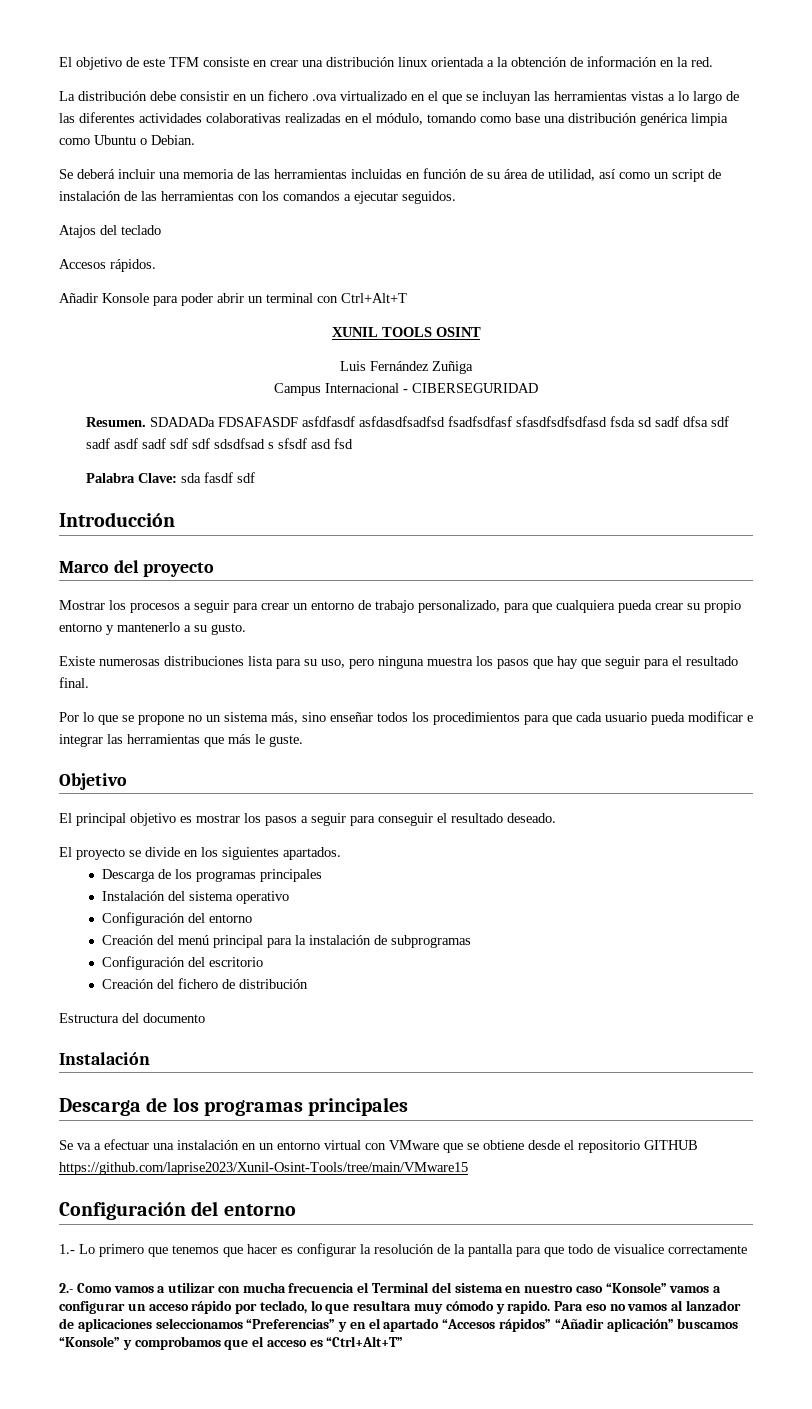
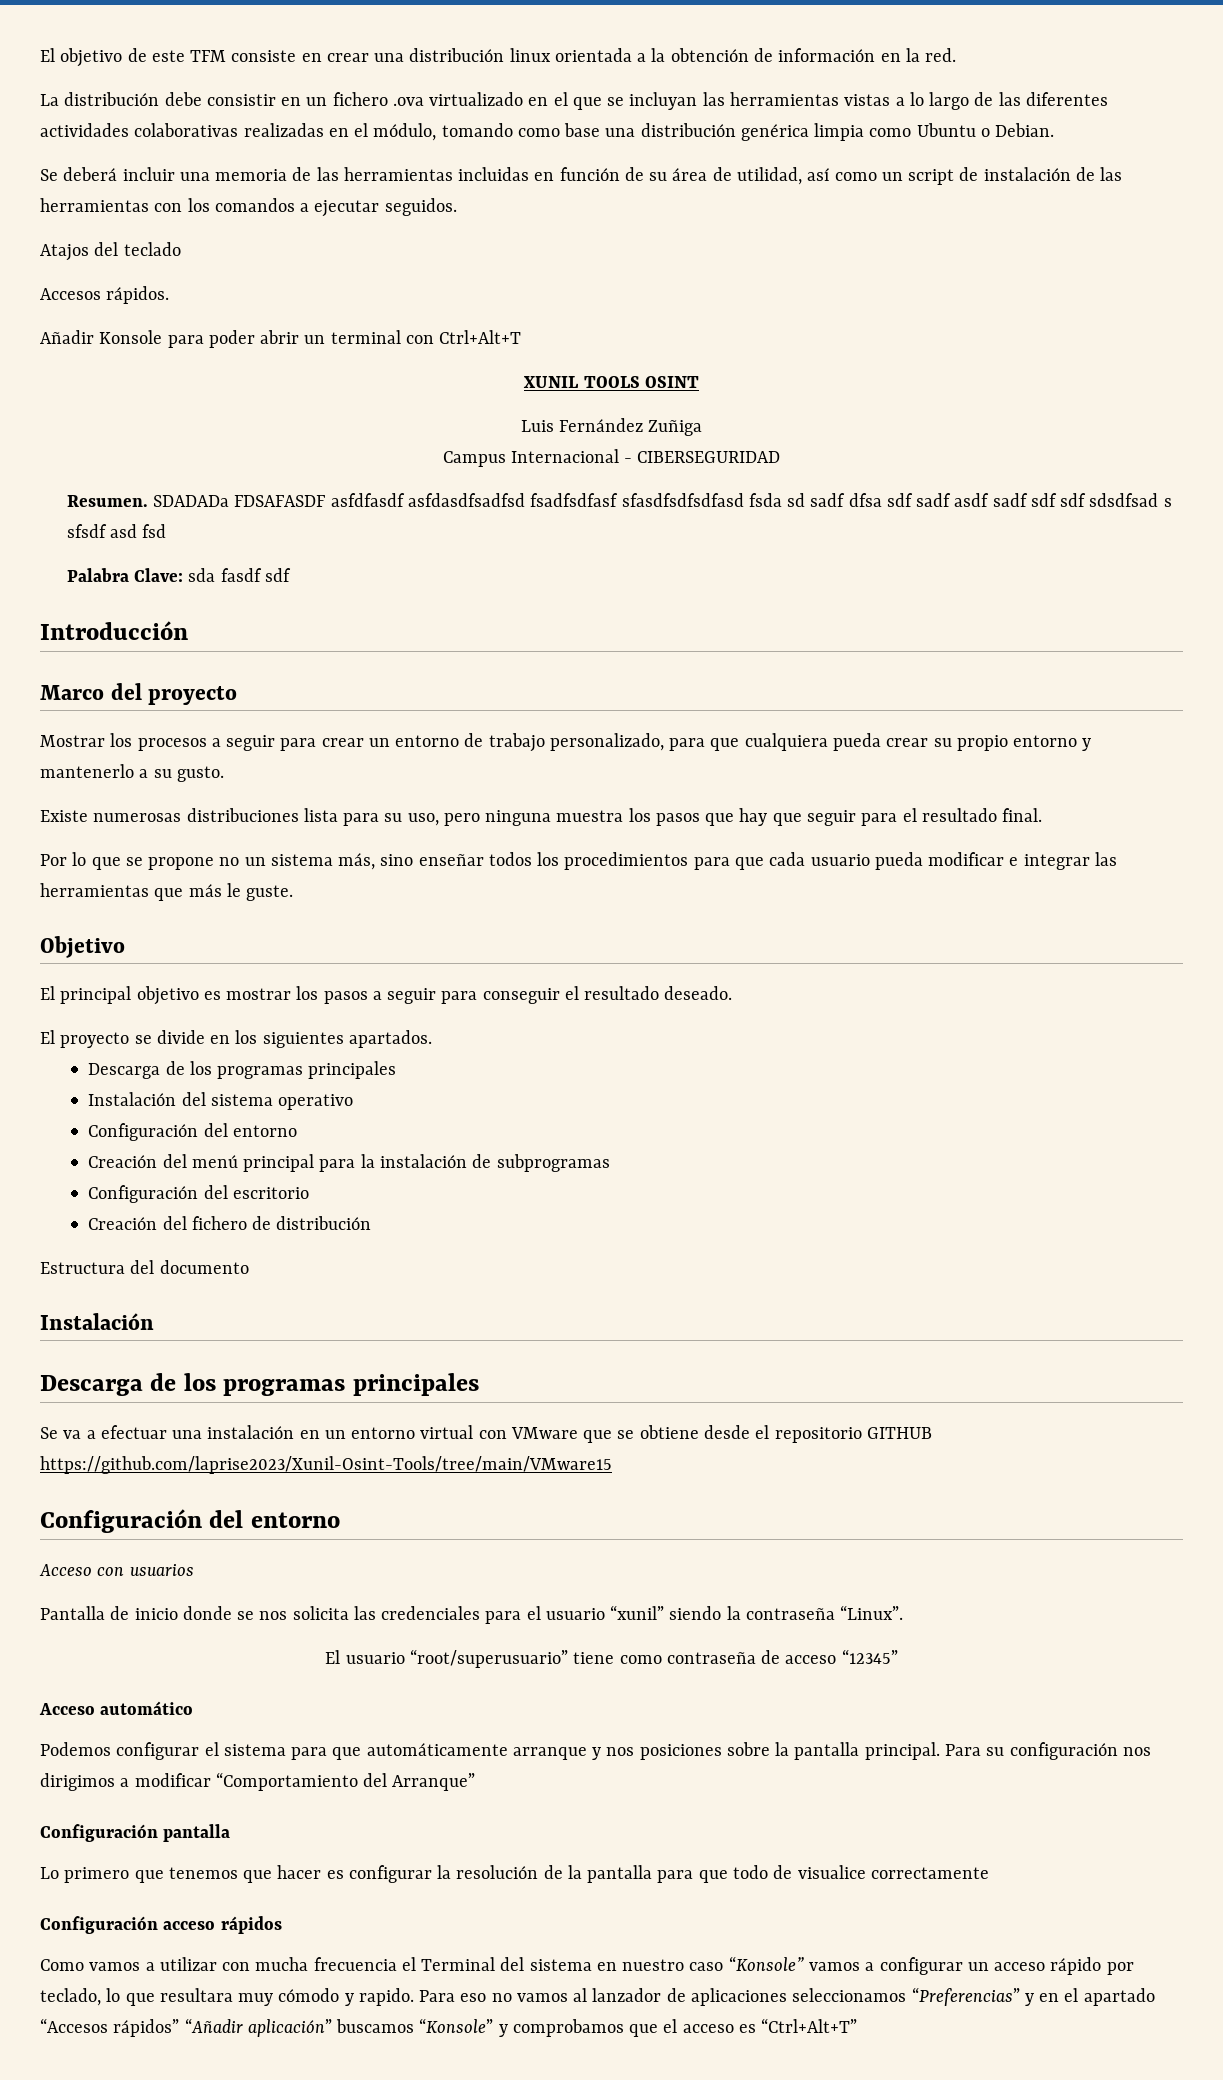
- 1.- Lo primero que tenemos que hacer es configurar la resolución de la pantalla para que todo de visualice correctamente
+ Acceso con usuarios
+ Pantalla de inicio donde se nos solicita las credenciales para el usuario “xunil” siendo la contraseña “Linux”.
+ El usuario “root/superusuario” tiene como contraseña de acceso “12345”
+ Acceso automático
+ Podemos configurar el sistema para que automáticamente arranque y nos posiciones sobre la pantalla principal. Para su configuración nos dirigimos a modificar “Comportamiento del Arranque”
+ Configuración pantalla
+ Lo primero que tenemos que hacer es configurar la resolución de la pantalla para que todo de visualice correctamente
- 2.- Como vamos a utilizar con mucha frecuencia el Terminal del sistema en nuestro caso “Konsole” vamos a configurar un acceso rápido por teclado, lo que resultara muy cómodo y rapido.
+ Configuración acceso rápidos
+ Como vamos a utilizar con mucha frecuencia el Terminal del sistema en nuestro caso “Konsole” vamos a configurar un acceso rápido por teclado, lo que resultara muy cómodo y rapido.

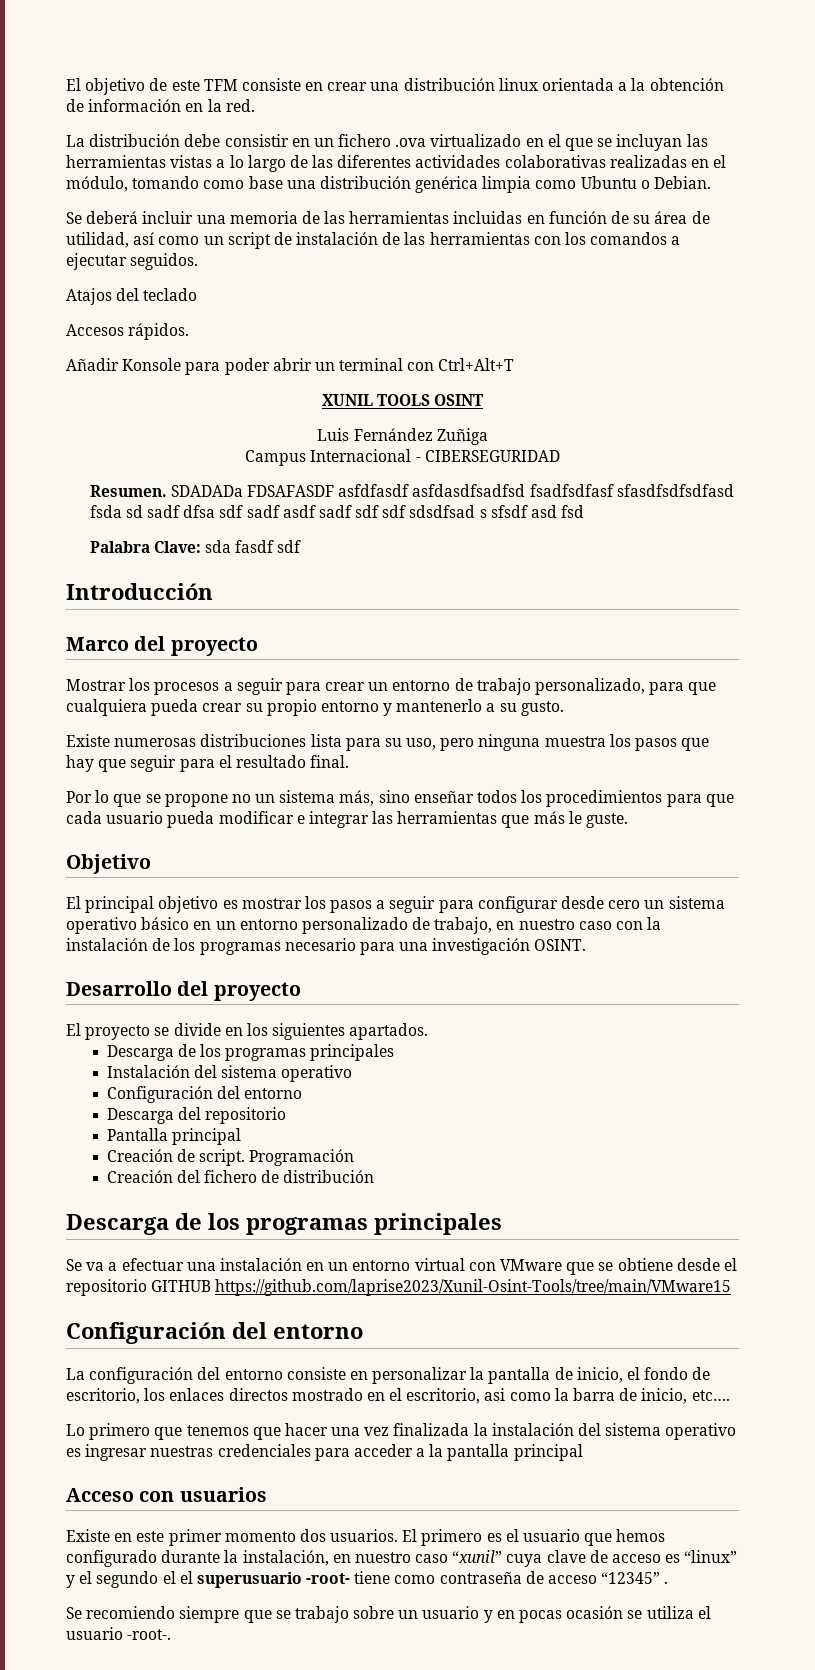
- El principal objetivo es mostrar los pasos a seguir para conseguir el resultado deseado.
+ El principal objetivo es mostrar los pasos a seguir para configurar desde cero un sistema operativo básico en un entorno personalizado de trabajo, en nuestro caso con la instalación de los programas necesario para una investigación OSINT.
+ Desarrollo del proyecto
- Creación del menú principal para la instalación de subprogramas
- Configuración del escritorio
+ Descarga del repositorio
+ Pantalla principal
+ Creación de script. Programación
- Estructura del documento
- Instalación
- Acceso con usuarios
- Pantalla de inicio donde se nos solicita las credenciales para el usuario “xunil” siendo la contraseña “Linux”.
- El usuario “root/superusuario” tiene como contraseña de acceso “12345”
- Acceso automático
- Podemos configurar el sistema para que automáticamente arranque y nos posiciones sobre la pantalla principal. Para su configuración nos dirigimos a modificar “Comportamiento del Arranque”
- Configuración pantalla
+ La configuración del entorno consiste en personalizar la pantalla de inicio, el fondo de escritorio, los enlaces directos mostrado en el escritorio, asi como la barra de inicio, etc….
- Lo primero que tenemos que hacer es configurar la resolución de la pantalla para que todo de visualice correctamente
- Configuración acceso rápidos
- Como vamos a utilizar con mucha frecuencia el Terminal del sistema en nuestro caso “Konsole” vamos a configurar un acceso rápido por teclado, lo que resultara muy cómodo y rapido. Para eso no vamos al lanzador de aplicaciones seleccionamos “Preferencias” y en el apartado “Accesos rápidos” “Añadir aplicación” buscamos “Konsole” y comprobamos que el acceso es “Ctrl+Alt+T”
+ Lo primero que tenemos que hacer una vez finalizada la instalación del sistema operativo es ingresar nuestras credenciales para acceder a la pantalla principal
+ Acceso con usuarios
+ Existe en este primer momento dos usuarios. El primero es el usuario que hemos configurado durante la instalación, en nuestro caso “xunil” cuya clave de acceso es “linux” y el segundo el el superusuario -root- tiene como contraseña de acceso “12345” .
+ Se recomiendo siempre que se trabajo sobre un usuario y en pocas ocasión se utiliza el usuario -root-.

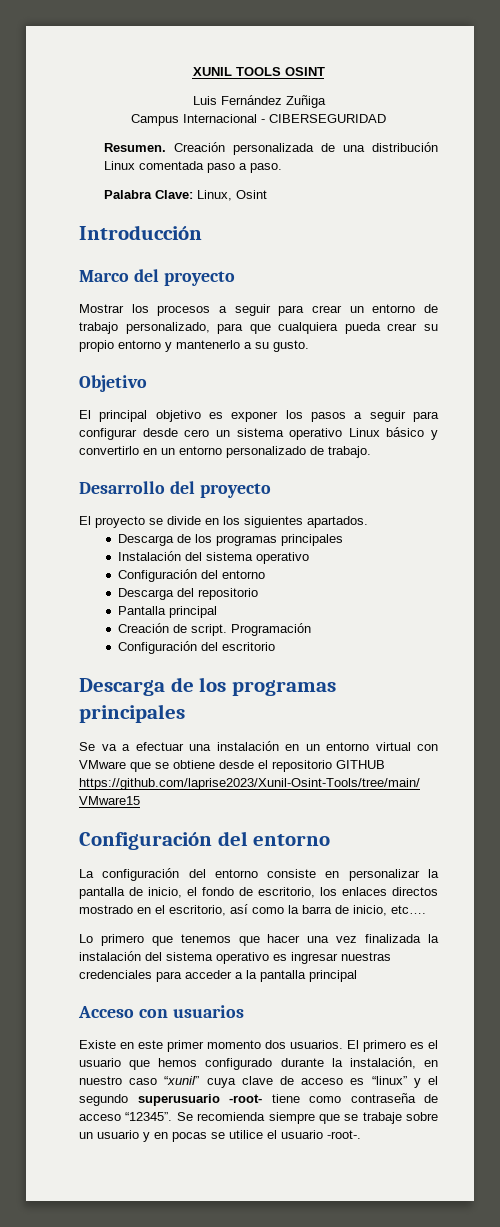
- El objetivo de este TFM consiste en crear una distribución linux orientada a la obtención de información en la red.
- La distribución debe consistir en un fichero .ova virtualizado en el que se incluyan las herramientas vistas a lo largo de las diferentes actividades colaborativas realizadas en el módulo, tomando como base una distribución genérica limpia como Ubuntu o Debian.
- Se deberá incluir una memoria de las herramientas incluidas en función de su área de utilidad, así como un script de instalación de las herramientas con los comandos a ejecutar seguidos.
- Atajos del teclado
- Accesos rápidos.
- Añadir Konsole para poder abrir un terminal con Ctrl+Alt+T
- SDADADa FDSAFASDF asfdfasdf asfdasdfsadfsd fsadfsdfasf sfasdfsdfsdfasd fsda sd sadf dfsa sdf sadf asdf sadf sdf sdf sdsdfsad s sfsdf asd fsd
+ Creación personalizada de una distribución Linux comentada paso a paso.
- Palabra Clave: sda fasdf sdf
+ Palabra Clave: Linux, Osint
- Existe numerosas distribuciones lista para su uso, pero ninguna muestra los pasos que hay que seguir para el resultado final.
- Por lo que se propone no un sistema más, sino enseñar todos los procedimientos para que cada usuario pueda modificar e integrar las herramientas que más le guste.
- El principal objetivo es mostrar los pasos a seguir para configurar desde cero un sistema operativo básico en un entorno personalizado de trabajo, en nuestro caso con la instalación de los programas necesario para una investigación OSINT.
+ El principal objetivo es exponer los pasos a seguir para configurar desde cero un sistema operativo Linux básico y convertirlo en un entorno personalizado de trabajo.
- Creación del fichero de distribución
+ Configuración del escritorio
- La configuración del entorno consiste en personalizar la pantalla de inicio, el fondo de escritorio, los enlaces directos mostrado en el escritorio, asi como la barra de inicio, etc….
+ La configuración del entorno consiste en personalizar la pantalla de inicio, el fondo de escritorio, los enlaces directos mostrado en el escritorio, así como la barra de inicio, etc….
- El primero es el usuario que hemos configurado durante la instalación, en nuestro caso “xunil” cuya clave de acceso es “linux” y el segundo el el superusuario -root- tiene como contraseña de acceso “12345” .
- Se recomiendo siempre que se trabajo sobre un usuario y en pocas ocasión se utiliza el usuario -root-.
+ El primero es el usuario que hemos configurado durante la instalación, en nuestro caso “xunil” cuya clave de acceso es “linux” y el segundo superusuario -root- tiene como contraseña de acceso “12345”. Se recomienda siempre que se trabaje sobre un usuario y en pocas se utilice el usuario -root-.

